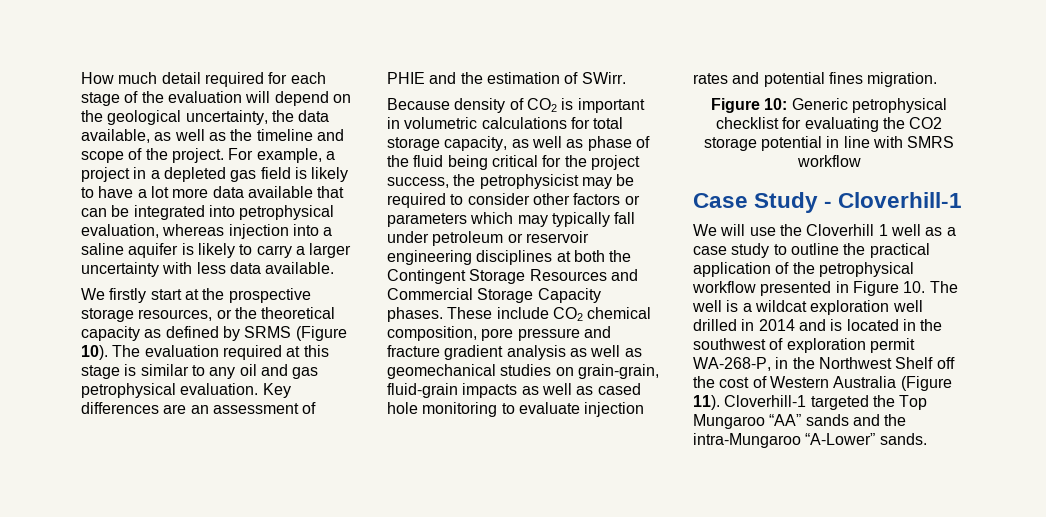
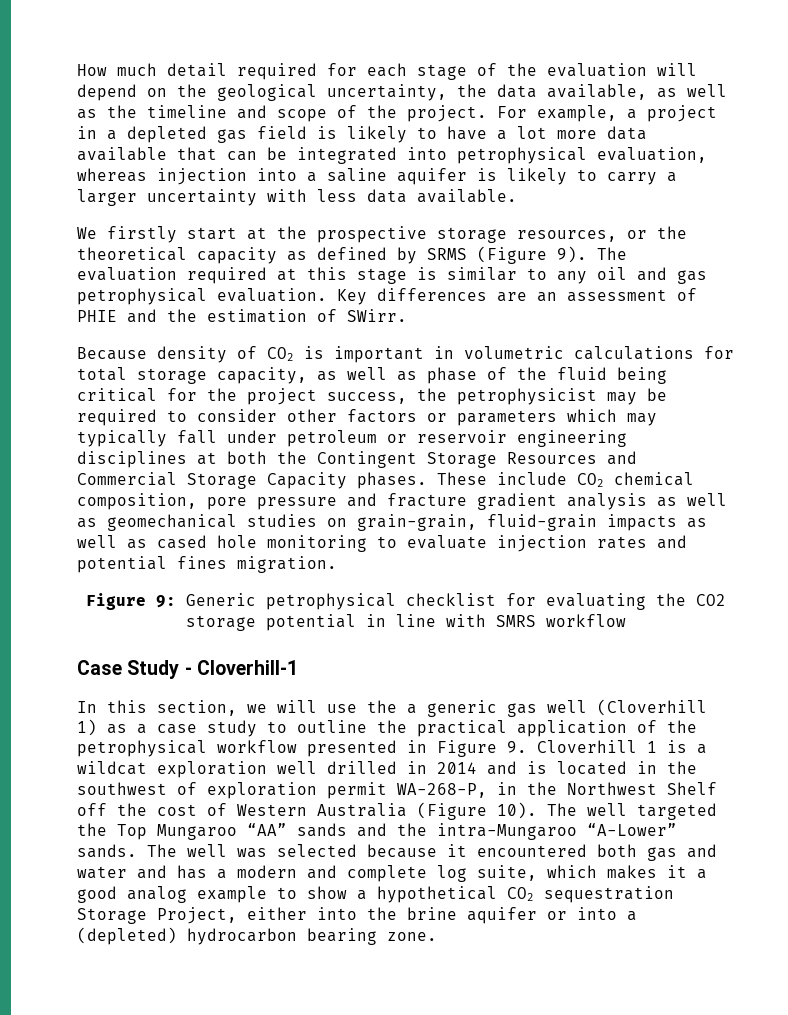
- We firstly start at the prospective storage resources, or the theoretical capacity as defined by SRMS (Figure 10).
+ We firstly start at the prospective storage resources, or the theoretical capacity as defined by SRMS (Figure 9).
- Figure 10: Generic petrophysical checklist for evaluating the CO2 storage potential in line with SMRS workflow
+ Figure 9: Generic petrophysical checklist for evaluating the CO2 storage potential in line with SMRS workflow
- We will use the Cloverhill 1 well as a case study to outline the practical application of the petrophysical workflow presented in Figure 10. The well is a wildcat exploration well drilled in 2014 and is located in the southwest of exploration permit WA-268-P, in the Northwest Shelf off the cost of Western Australia (Figure 11). Cloverhill-1 targeted the Top Mungaroo “AA” sands and the intra-Mungaroo “A-Lower” sands.
+ In this section, we will use the a generic gas well (Cloverhill 1) as a case study to outline the practical application of the petrophysical workflow presented in Figure 9. Cloverhill 1 is a wildcat exploration well drilled in 2014 and is located in the southwest of exploration permit WA-268-P, in the Northwest Shelf off the cost of Western Australia (Figure 10). The well targeted the Top Mungaroo “AA” sands and the intra-Mungaroo “A-Lower” sands.
+ The well was selected because it encountered both gas and water and has a modern and complete log suite, which makes it a good analog example to show a hypothetical CO2 sequestration Storage Project, either into the brine aquifer or into a (depleted) hydrocarbon bearing zone.

